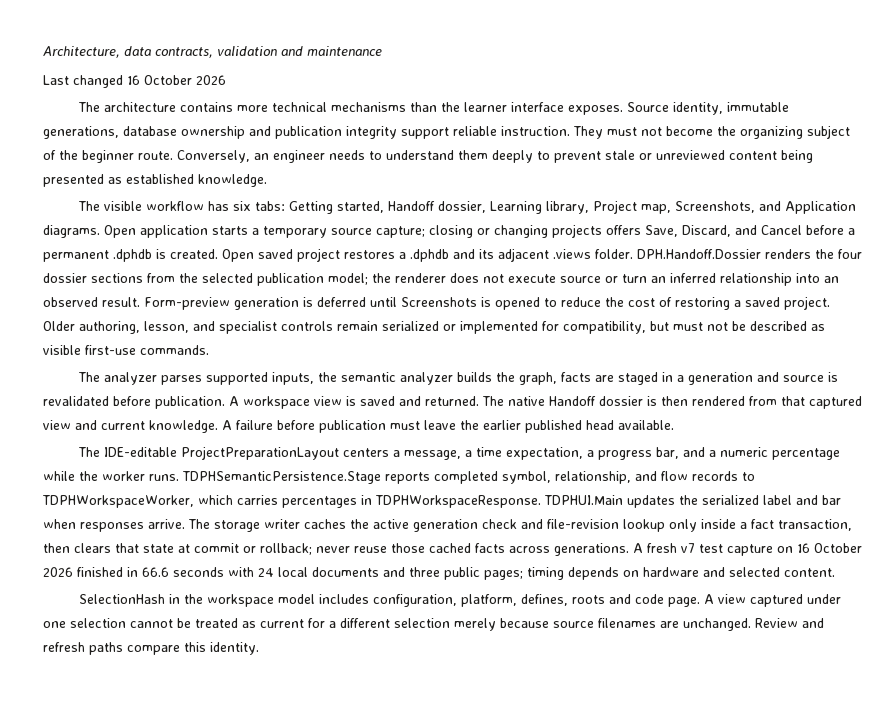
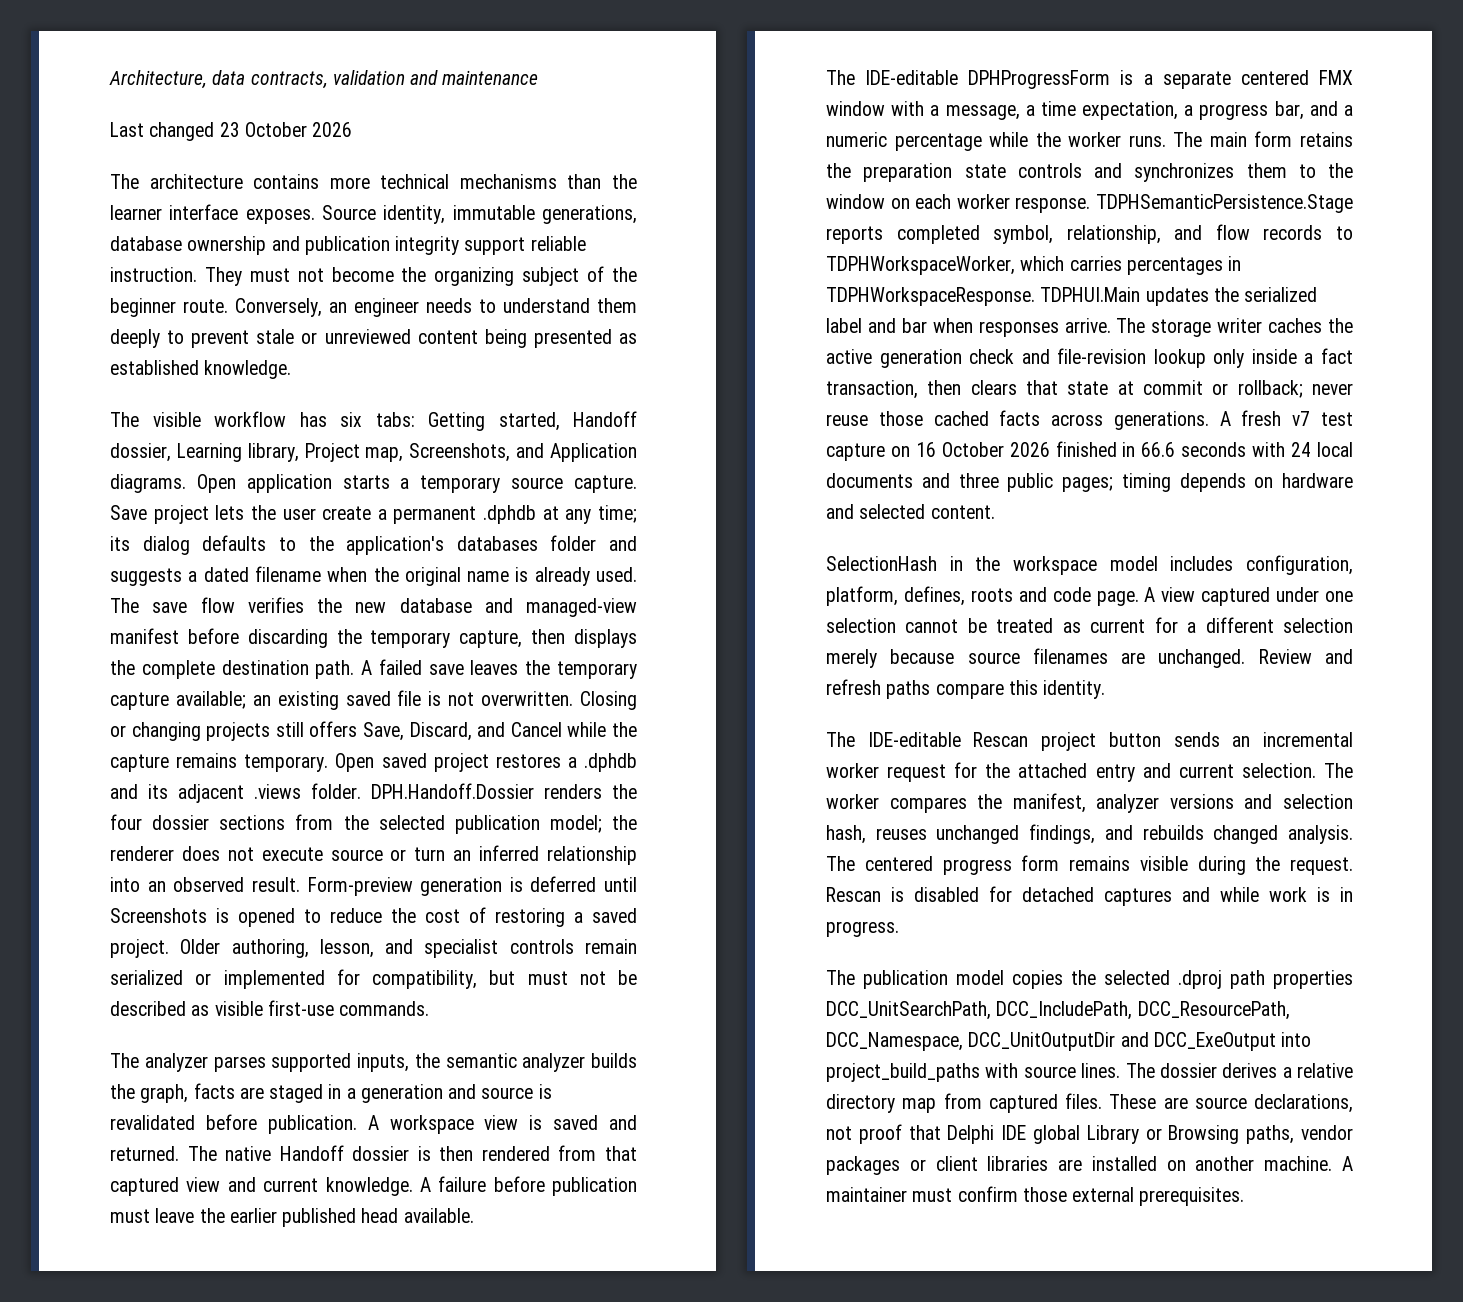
- Last changed 16 October 2026
+ Last changed 23 October 2026
- Open application starts a temporary source capture; closing or changing projects offers Save, Discard, and Cancel before a permanent .dphdb is created.
+ Open application starts a temporary source capture. Save project lets the user create a permanent .dphdb at any time; its dialog defaults to the application's databases folder and suggests a dated filename when the original name is already used. The save flow verifies the new database and managed-view manifest before discarding the temporary capture, then displays the complete destination path. A failed save leaves the temporary capture available; an existing saved file is not overwritten. Closing or changing projects still offers Save, Discard, and Cancel while the capture remains temporary.
- The IDE-editable ProjectPreparationLayout centers a message, a time expectation, a progress bar, and a numeric percentage while the worker runs.
+ The IDE-editable DPHProgressForm is a separate centered FMX window with a message, a time expectation, a progress bar, and a numeric percentage while the worker runs.
+ The main form retains the preparation state controls and synchronizes them to the window on each worker response.
+ The IDE-editable Rescan project button sends an incremental worker request for the attached entry and current selection. The worker compares the manifest, analyzer versions and selection hash, reuses unchanged findings, and rebuilds changed analysis. The centered progress form remains visible during the request. Rescan is disabled for detached captures and while work is in progress.
+ The publication model copies the selected .dproj path properties DCC_UnitSearchPath, DCC_IncludePath, DCC_ResourcePath, DCC_Namespace, DCC_UnitOutputDir and DCC_ExeOutput into project_build_paths with source lines. The dossier derives a relative directory map from captured files. These are source declarations, not proof that Delphi IDE global Library or Browsing paths, vendor packages or client libraries are installed on another machine. A maintainer must confirm those external prerequisites.

